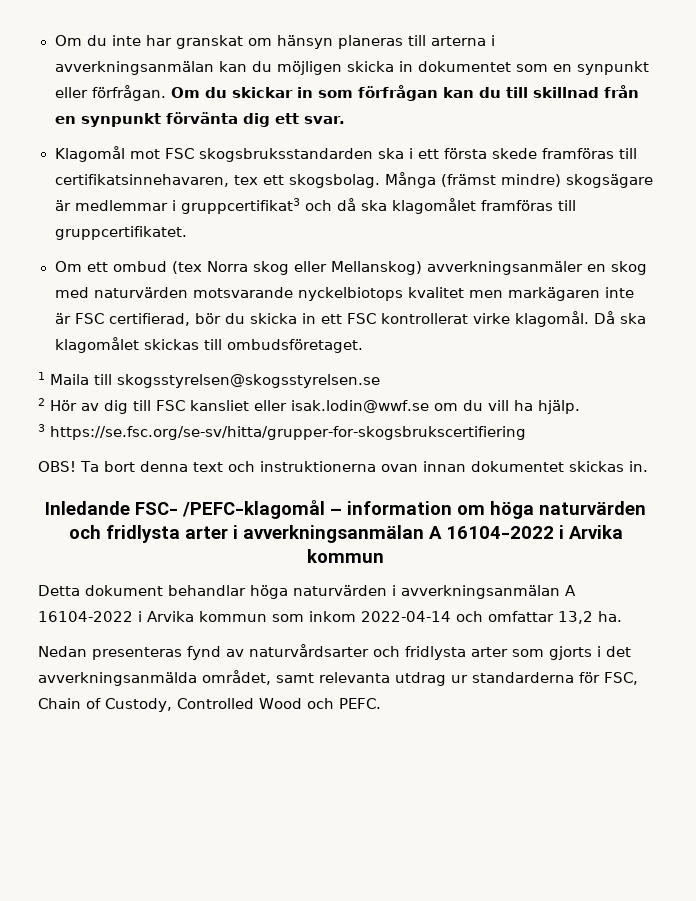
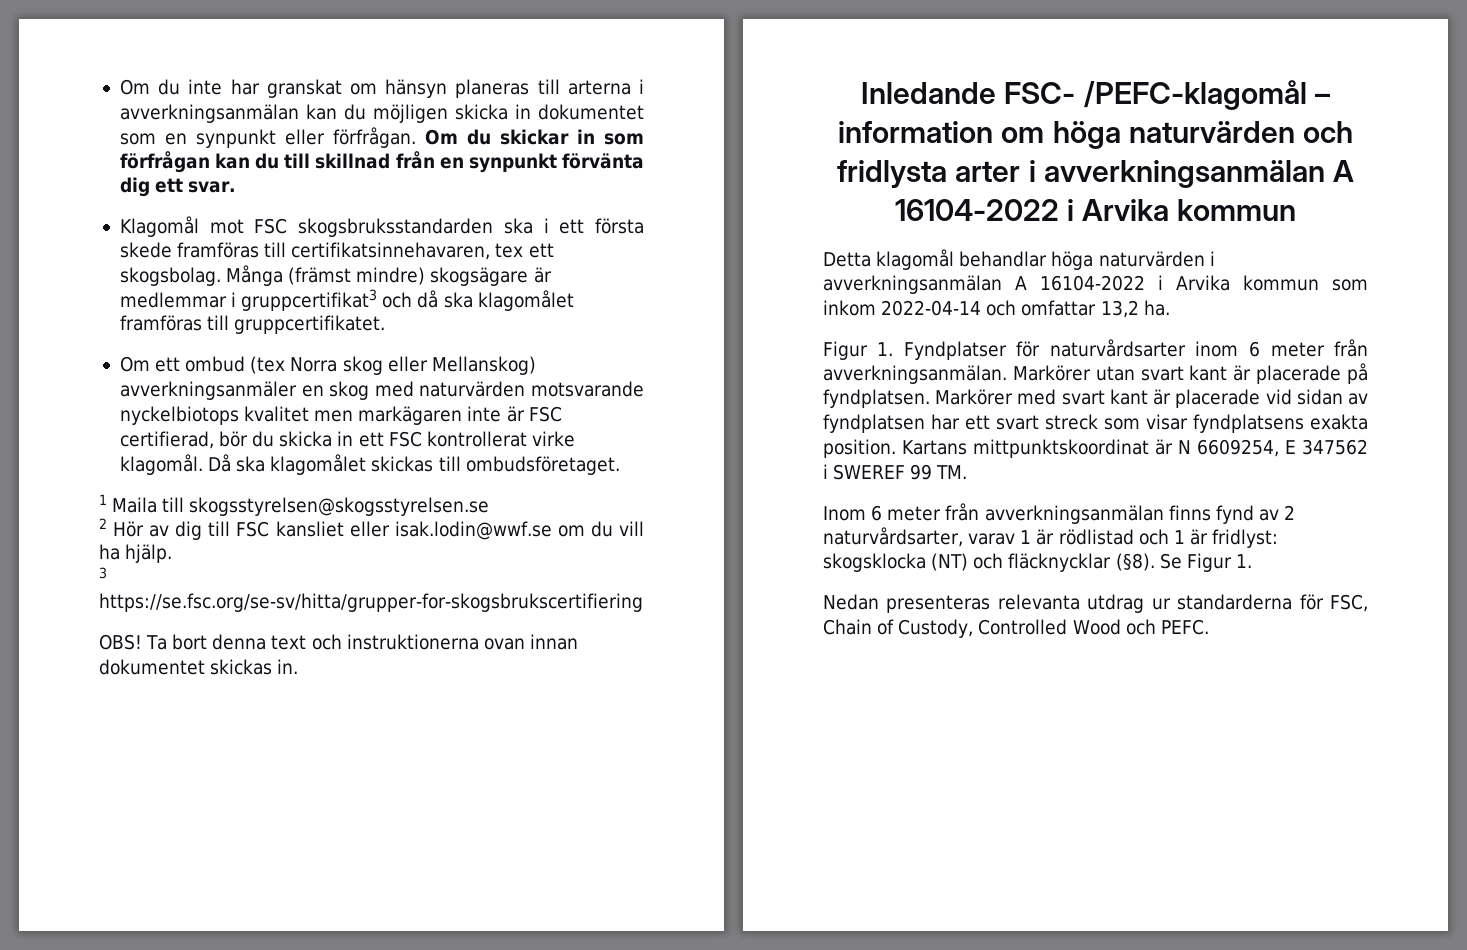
- Detta dokument behandlar höga naturvärden i avverkningsanmälan A 16104-2022 i Arvika kommun som inkom 2022-04-14 och omfattar 13,2 ha.
+ Detta klagomål behandlar höga naturvärden i avverkningsanmälan A 16104-2022 i Arvika kommun som inkom 2022-04-14 och omfattar 13,2 ha.
- Nedan presenteras fynd av naturvårdsarter och fridlysta arter som gjorts i det avverkningsanmälda området, samt relevanta utdrag ur standarderna för FSC, Chain of Custody, Controlled Wood och PEFC.
+ Figur 1. Fyndplatser för naturvårdsarter inom 6 meter från avverkningsanmälan. Markörer utan svart kant är placerade på fyndplatsen. Markörer med svart kant är placerade vid sidan av fyndplatsen har ett svart streck som visar fyndplatsens exakta position. Kartans mittpunktskoordinat är N 6609254, E 347562 i SWEREF 99 TM.
+ Inom 6 meter från avverkningsanmälan finns fynd av 2 naturvårdsarter, varav 1 är rödlistad och 1 är fridlyst: skogsklocka (NT) och fläcknycklar (§8). Se Figur 1.
+ Nedan presenteras relevanta utdrag ur standarderna för FSC, Chain of Custody, Controlled Wood och PEFC.

